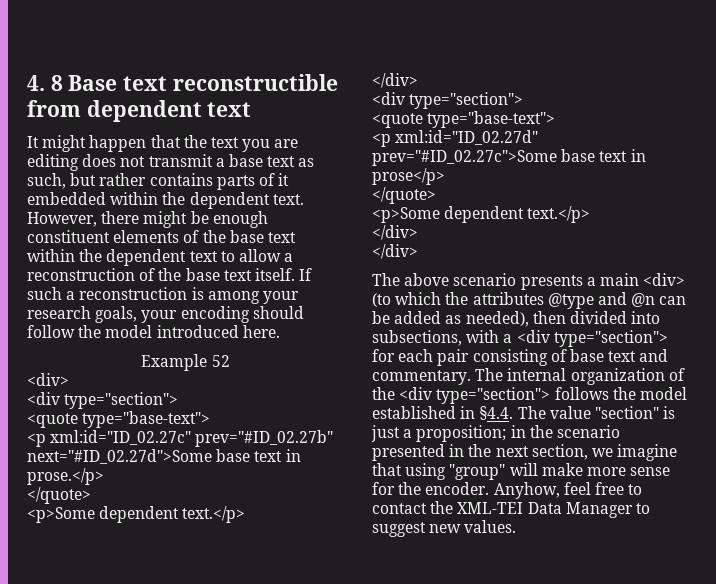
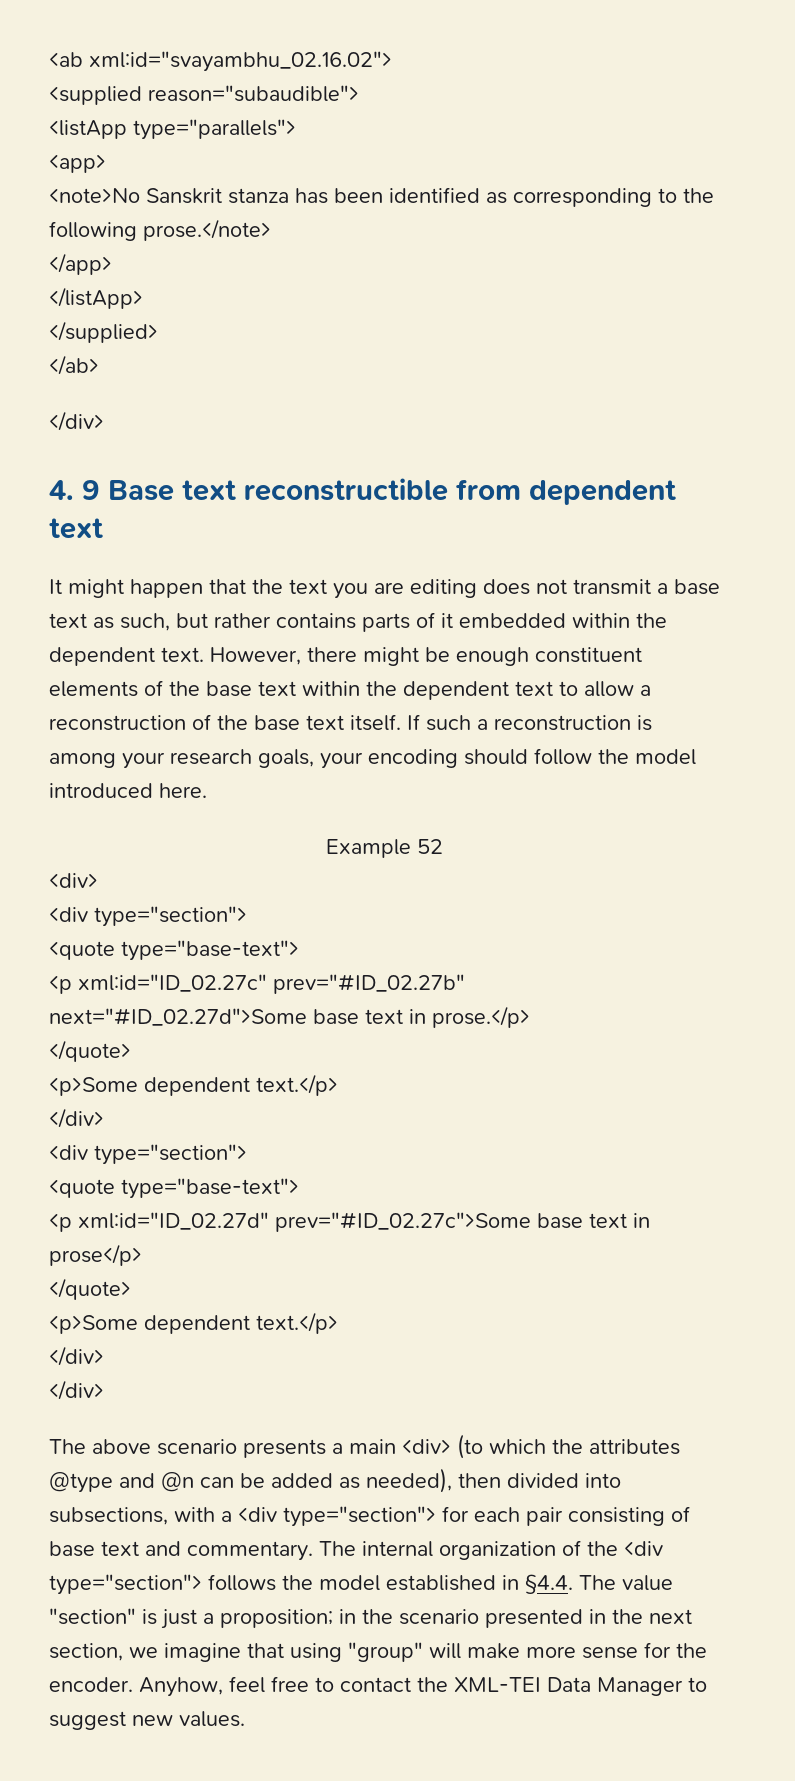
- 4. 8 Base text reconstructible from dependent text
+ <ab xml:id="svayambhu_02.16.02">
+ <supplied reason="subaudible">
+ <listApp type="parallels">
+ <app>
+ <note>No Sanskrit stanza has been identified as corresponding to the following prose.</note>
+ </app>
+ </listApp>
+ </supplied>
+ </ab>
+ </div>
+ 4. 9 Base text reconstructible from dependent text

